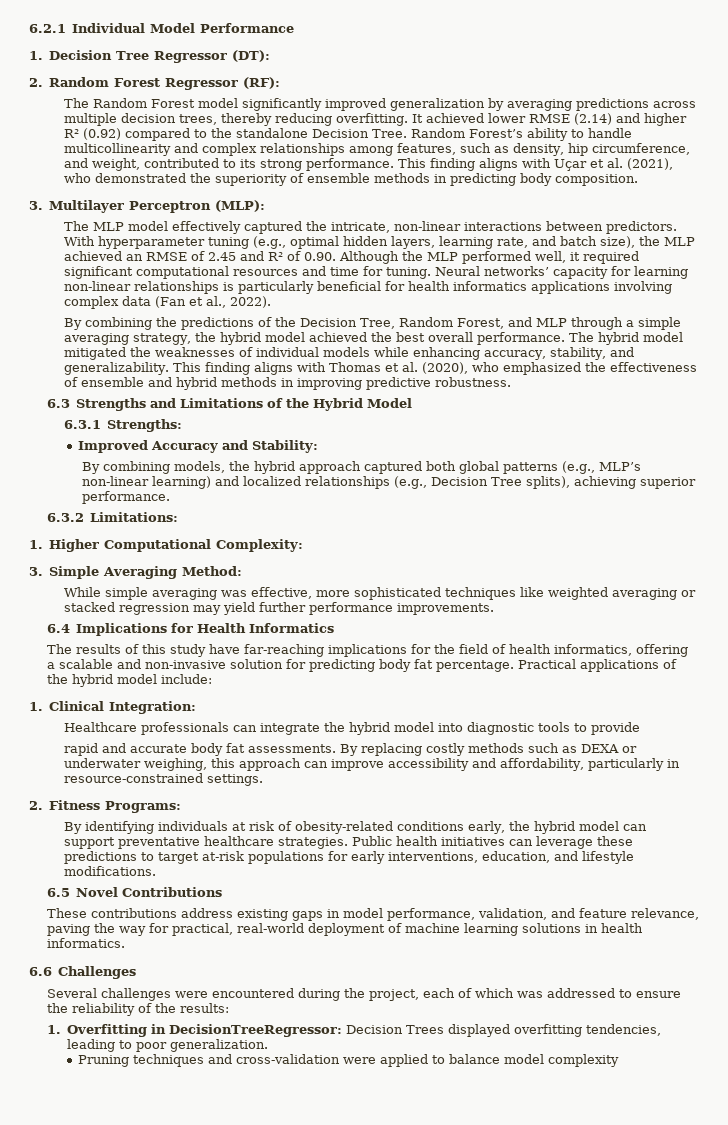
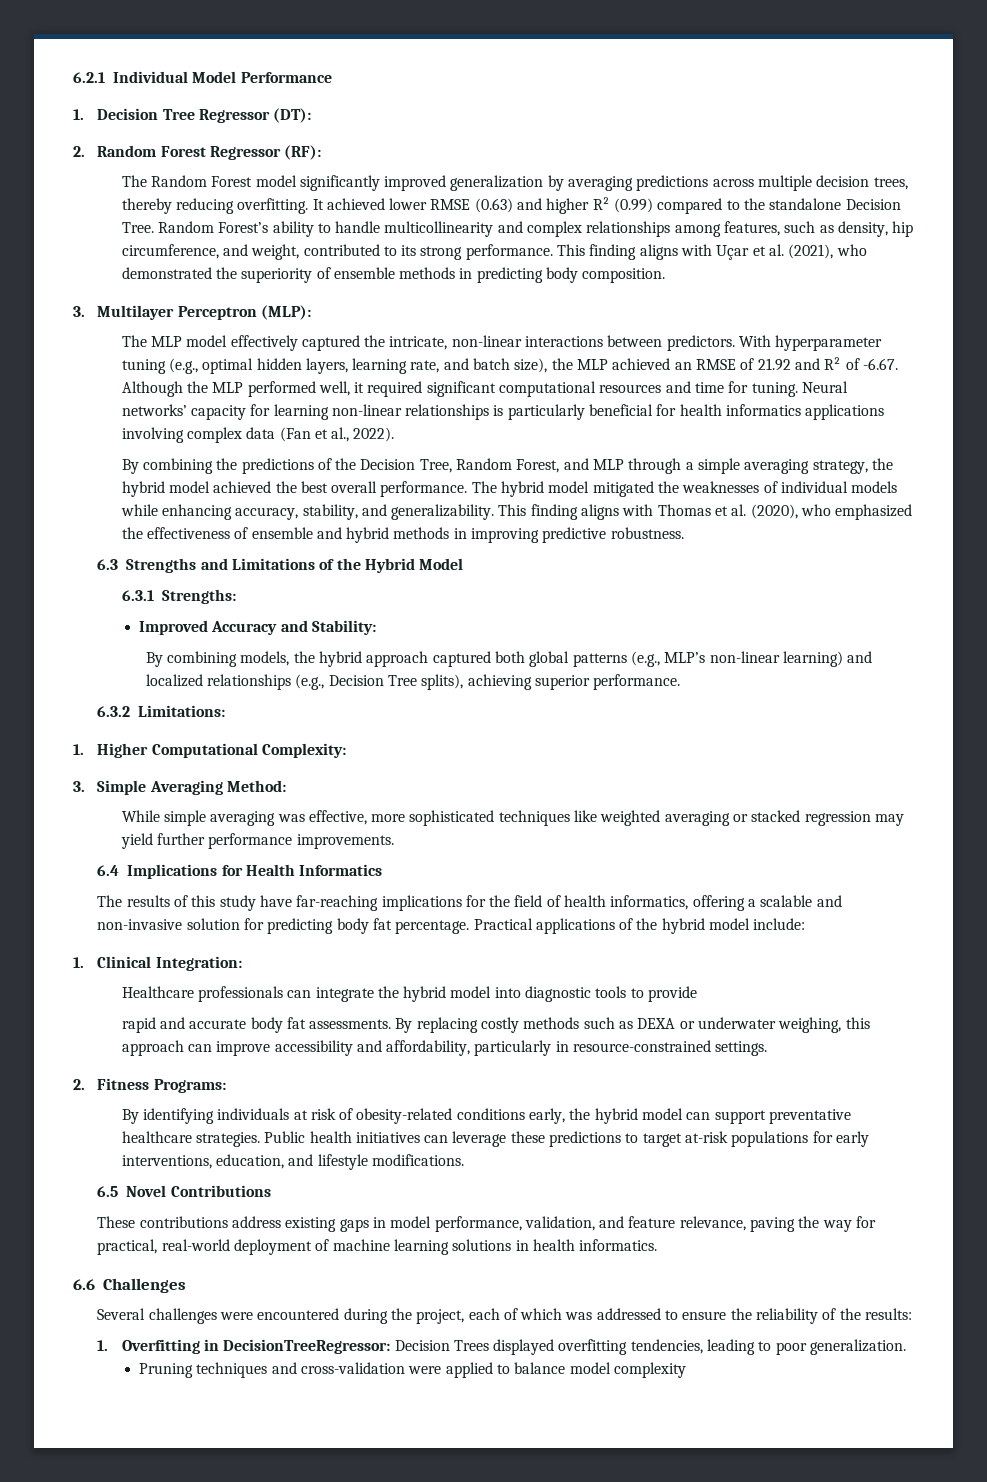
- It achieved lower RMSE (2.14) and higher R² (0.92) compared to the standalone Decision Tree.
+ It achieved lower RMSE (0.63) and higher R² (0.99) compared to the standalone Decision Tree.
- With hyperparameter tuning (e.g., optimal hidden layers, learning rate, and batch size), the MLP achieved an RMSE of 2.45 and R² of 0.90. Although the MLP performed well, it required significant computational resources and time for tuning.
+ With hyperparameter tuning (e.g., optimal hidden layers, learning rate, and batch size), the MLP achieved an RMSE of 21.92 and R² of -6.67. Although the MLP performed well, it required significant computational resources and time for tuning.

